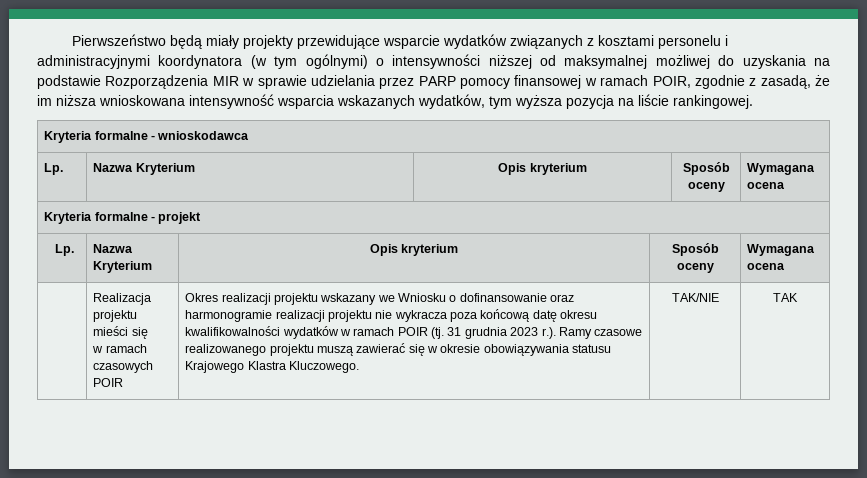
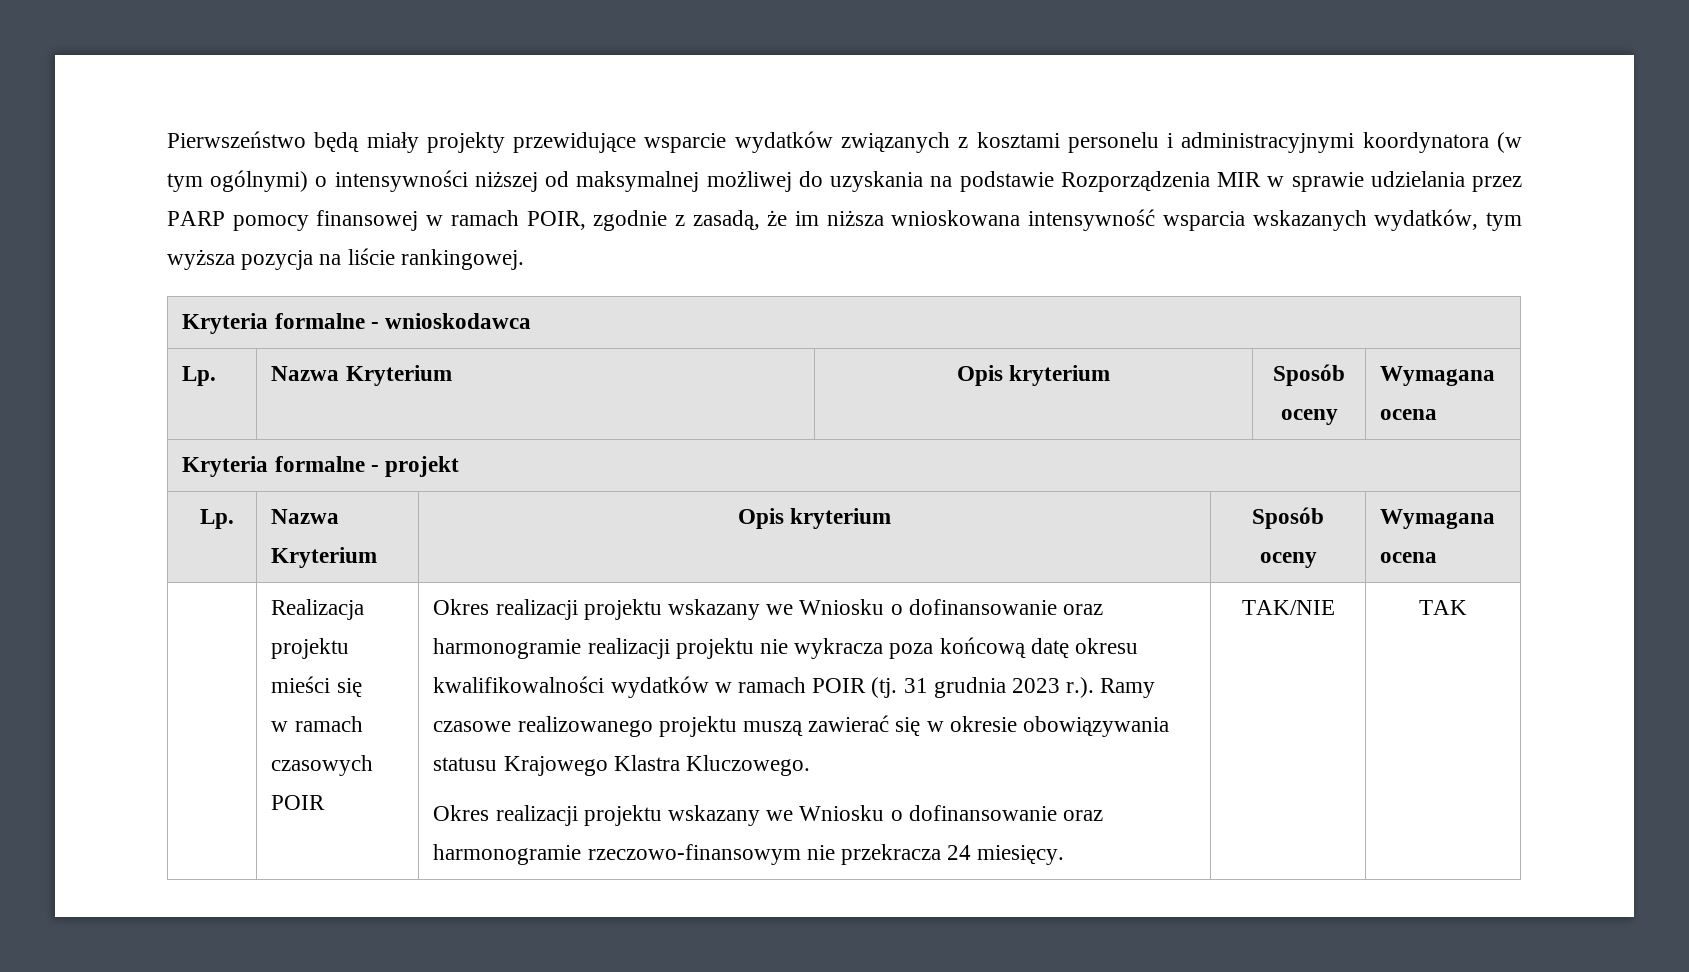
+ Okres realizacji projektu wskazany we Wniosku o dofinansowanie oraz harmonogramie rzeczowo-finansowym nie przekracza 24 miesięcy.

